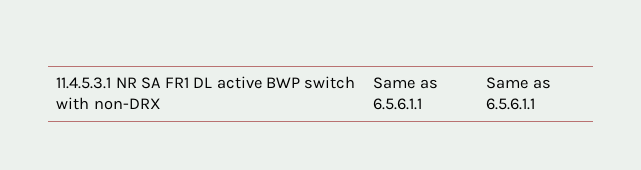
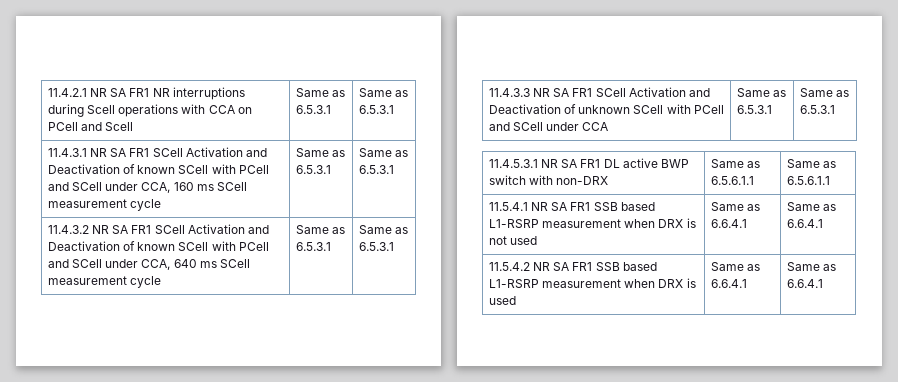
+ 11.4.2.1 NR SA FR1 NR interruptions during Scell operations with CCA on PCell and Scell | Same as 6.5.3.1 | Same as 6.5.3.1
+ 11.4.3.1 NR SA FR1 SCell Activation and Deactivation of known SCell with PCell and SCell under CCA, 160 ms SCell measurement cycle | Same as 6.5.3.1 | Same as 6.5.3.1
+ 11.4.3.2 NR SA FR1 SCell Activation and Deactivation of known SCell with PCell and SCell under CCA, 640 ms SCell measurement cycle | Same as 6.5.3.1 | Same as 6.5.3.1
+ 11.4.3.3 NR SA FR1 SCell Activation and Deactivation of unknown SCell with PCell and SCell under CCA | Same as 6.5.3.1 | Same as 6.5.3.1
+ 11.5.4.1 NR SA FR1 SSB based L1-RSRP measurement when DRX is not used | Same as 6.6.4.1 | Same as 6.6.4.1
+ 11.5.4.2 NR SA FR1 SSB based L1-RSRP measurement when DRX is used | Same as 6.6.4.1 | Same as 6.6.4.1

